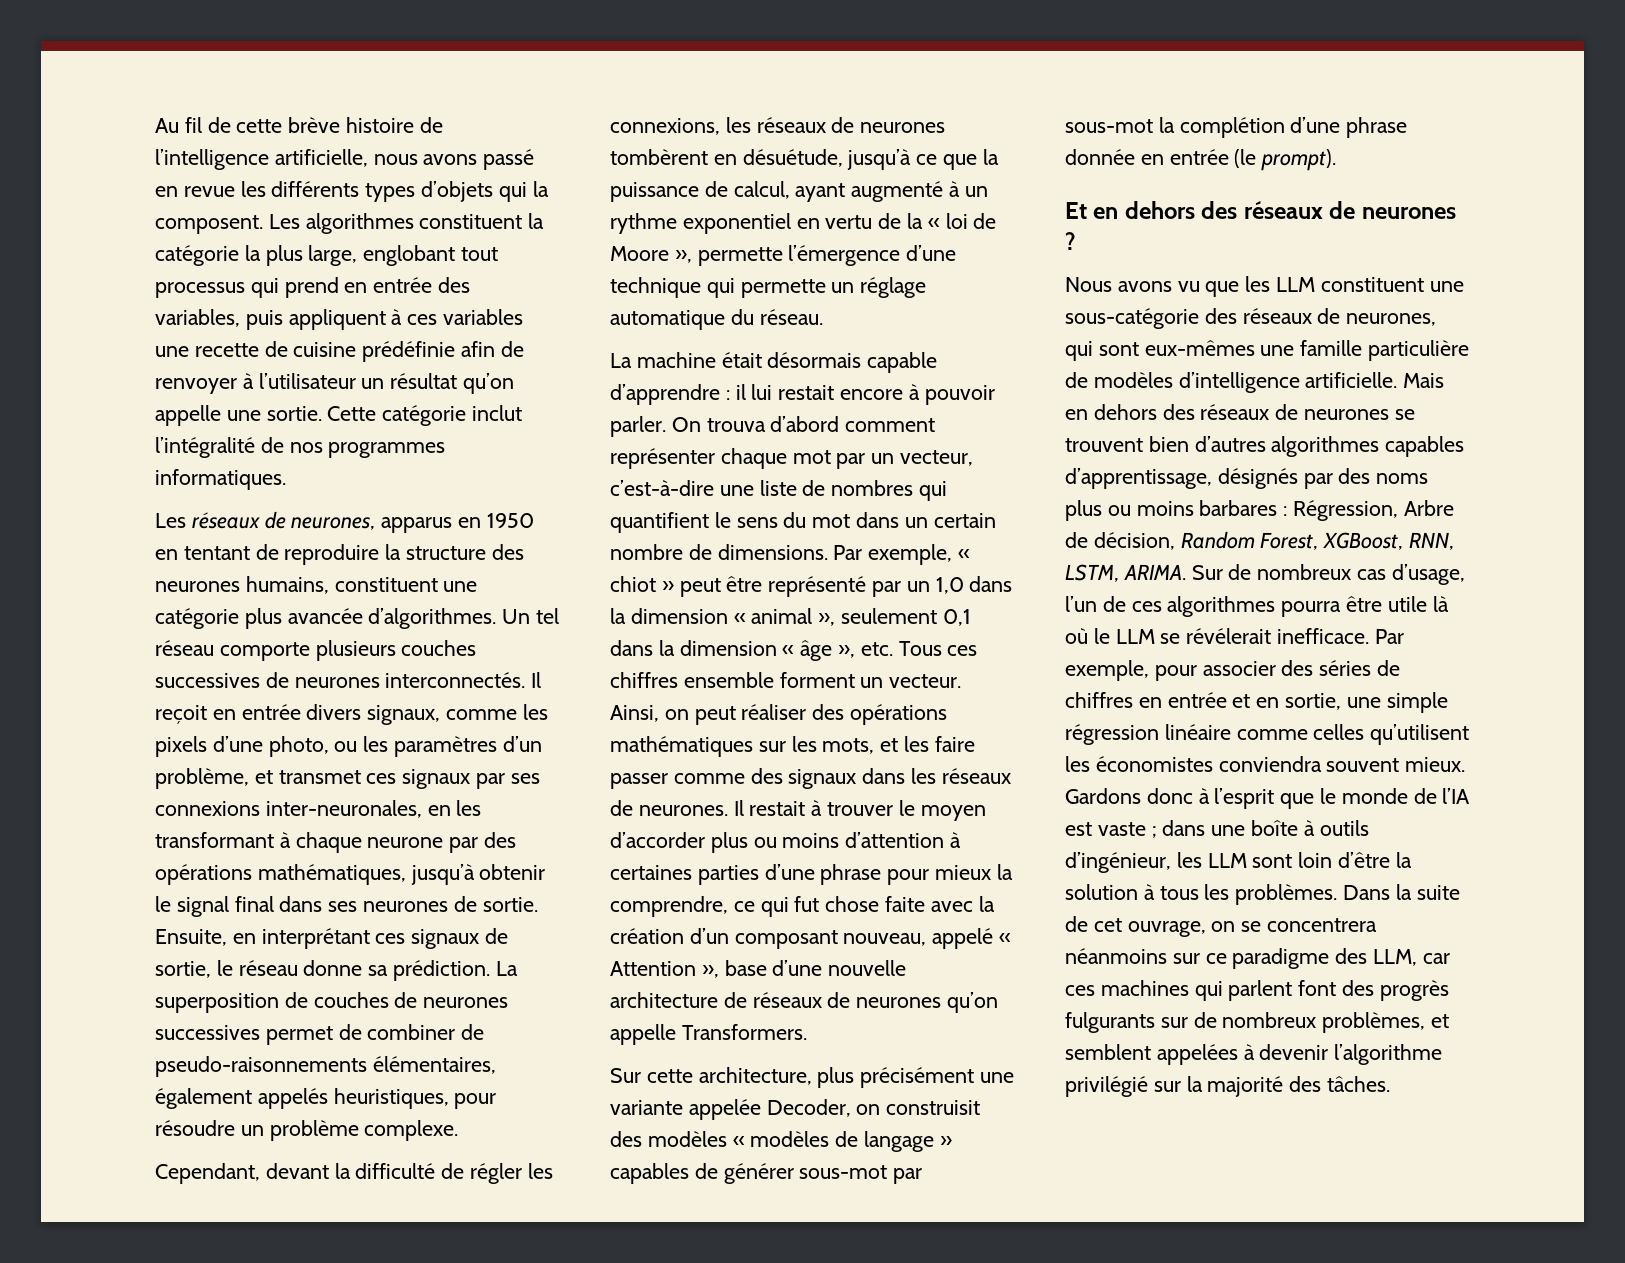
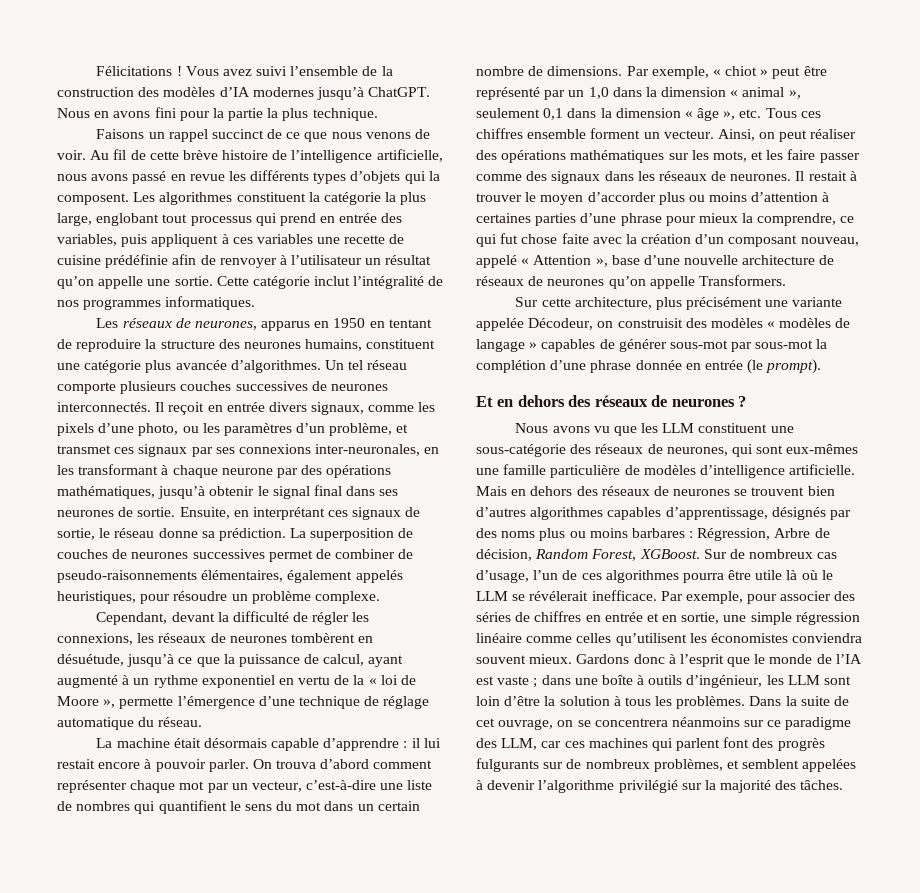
+ Félicitations ! Vous avez suivi l’ensemble de la construction des modèles d’IA modernes jusqu’à ChatGPT. Nous en avons fini pour la partie la plus technique.
+ Faisons un rappel succinct de ce que nous venons de voir.
- Cependant, devant la difficulté de régler les connexions, les réseaux de neurones tombèrent en désuétude, jusqu’à ce que la puissance de calcul, ayant augmenté à un rythme exponentiel en vertu de la « loi de Moore », permette l’émergence d’une technique qui permette un réglage automatique du réseau.
+ Cependant, devant la difficulté de régler les connexions, les réseaux de neurones tombèrent en désuétude, jusqu’à ce que la puissance de calcul, ayant augmenté à un rythme exponentiel en vertu de la « loi de Moore », permette l’émergence d’une technique de réglage automatique du réseau.
- Sur cette architecture, plus précisément une variante appelée Decoder, on construisit des modèles « modèles de langage » capables de générer sous-mot par sous-mot la complétion d’une phrase donnée en entrée (le prompt).
+ Sur cette architecture, plus précisément une variante appelée Décodeur, on construisit des modèles « modèles de langage » capables de générer sous-mot par sous-mot la complétion d’une phrase donnée en entrée (le prompt).
- Mais en dehors des réseaux de neurones se trouvent bien d’autres algorithmes capables d’apprentissage, désignés par des noms plus ou moins barbares : Régression, Arbre de décision, Random Forest, XGBoost, RNN, LSTM, ARIMA.
+ Mais en dehors des réseaux de neurones se trouvent bien d’autres algorithmes capables d’apprentissage, désignés par des noms plus ou moins barbares : Régression, Arbre de décision, Random Forest, XGBoost.

